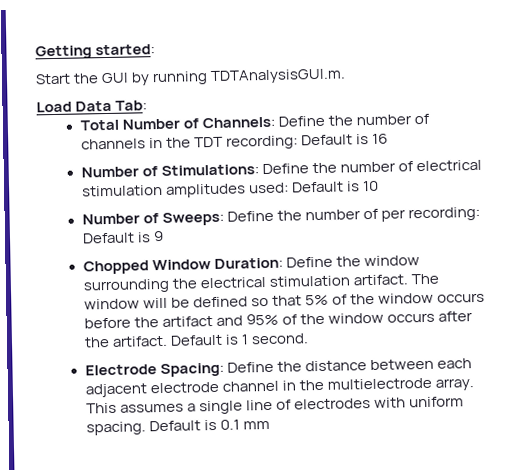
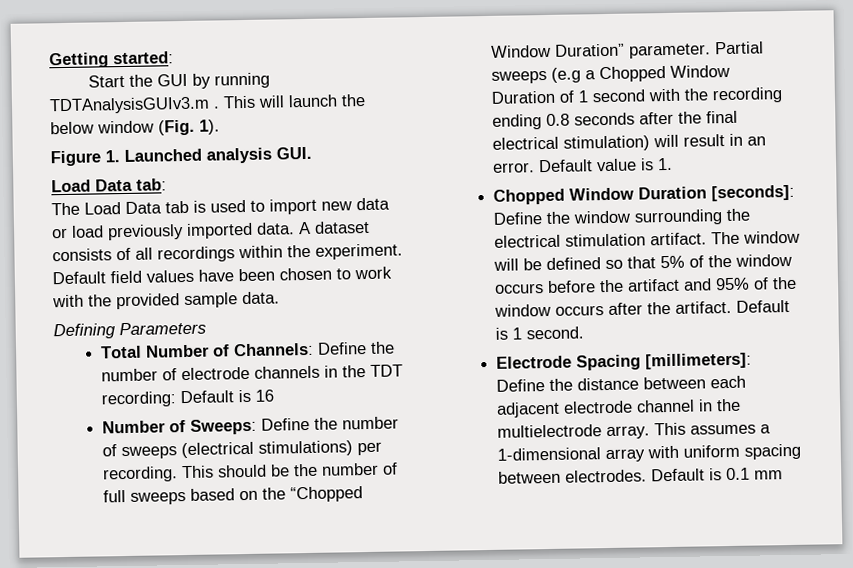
- Start the GUI by running TDTAnalysisGUI.m.
- Load Data Tab:
+ Start the GUI by running TDTAnalysisGUIv3.m . This will launch the below window (Fig. 1).
+ Figure 1. Launched analysis GUI.
+ Load Data tab:
+ The Load Data tab is used to import new data or load previously imported data. A dataset consists of all recordings within the experiment. Default field values have been chosen to work with the provided sample data.
+ Defining Parameters
- Total Number of Channels: Define the number of channels in the TDT recording: Default is 16
+ Total Number of Channels: Define the number of electrode channels in the TDT recording: Default is 16
- Number of Stimulations: Define the number of electrical stimulation amplitudes used: Default is 10
- Number of Sweeps: Define the number of per recording: Default is 9
- Chopped Window Duration: Define the window surrounding the electrical stimulation artifact.
+ Number of Sweeps: Define the number of sweeps (electrical stimulations) per recording. This should be the number of full sweeps based on the “Chopped Window Duration” parameter. Partial sweeps (e.g a Chopped Window Duration of 1 second with the recording ending 0.8 seconds after the final electrical stimulation) will result in an error. Default value is 1.
+ Chopped Window Duration [seconds]: Define the window surrounding the electrical stimulation artifact.
- Electrode Spacing: Define the distance between each adjacent electrode channel in the multielectrode array.
+ Electrode Spacing [millimeters]: Define the distance between each adjacent electrode channel in the multielectrode array.
- This assumes a single line of electrodes with uniform spacing.
+ This assumes a 1-dimensional array with uniform spacing between electrodes.

